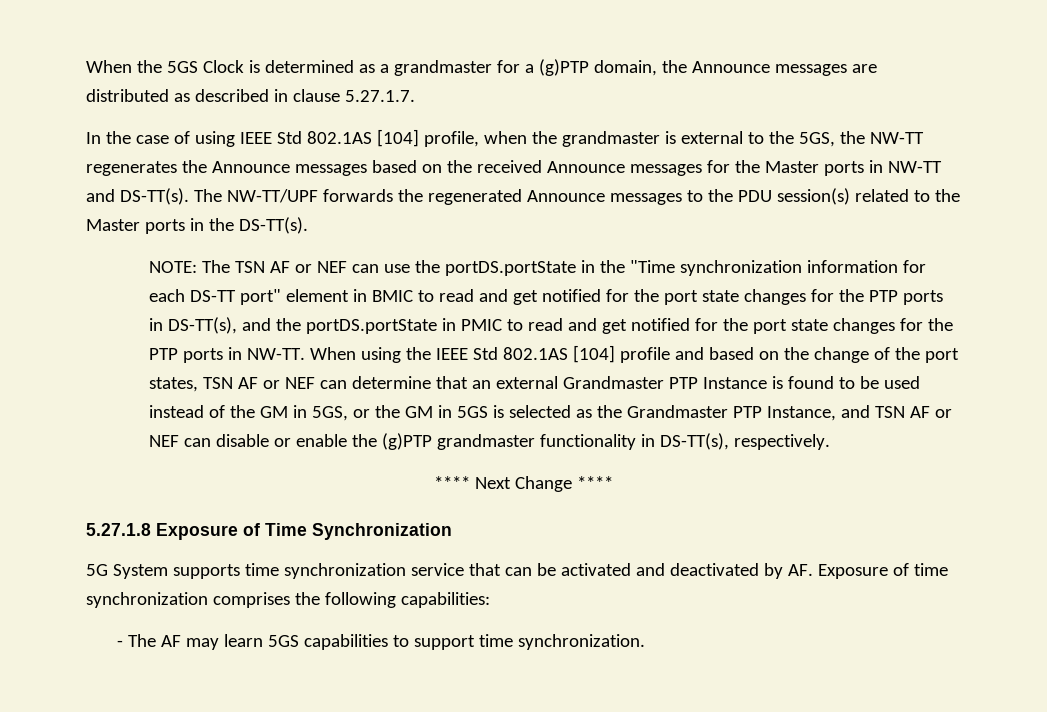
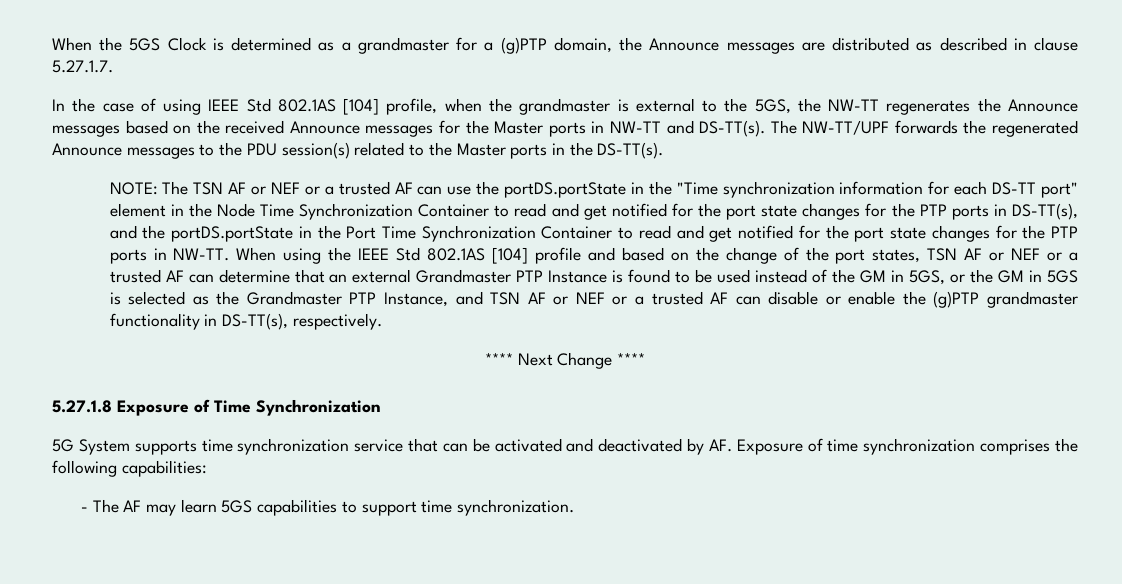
- NOTE: The TSN AF or NEF can use the portDS.portState in the "Time synchronization information for each DS-TT port" element in BMIC to read and get notified for the port state changes for the PTP ports in DS-TT(s), and the portDS.portState in PMIC to read and get notified for the port state changes for the PTP ports in NW-TT.
+ NOTE: The TSN AF or NEF or a trusted AF can use the portDS.portState in the "Time synchronization information for each DS-TT port" element in the Node Time Synchronization Container to read and get notified for the port state changes for the PTP ports in DS-TT(s), and the portDS.portState in the Port Time Synchronization Container to read and get notified for the port state changes for the PTP ports in NW-TT.
- When using the IEEE Std 802.1AS [104] profile and based on the change of the port states, TSN AF or NEF can determine that an external Grandmaster PTP Instance is found to be used instead of the GM in 5GS, or the GM in 5GS is selected as the Grandmaster PTP Instance, and TSN AF or NEF can disable or enable the (g)PTP grandmaster functionality in DS-TT(s), respectively.
+ When using the IEEE Std 802.1AS [104] profile and based on the change of the port states, TSN AF or NEF or a trusted AF can determine that an external Grandmaster PTP Instance is found to be used instead of the GM in 5GS, or the GM in 5GS is selected as the Grandmaster PTP Instance, and TSN AF or NEF or a trusted AF can disable or enable the (g)PTP grandmaster functionality in DS-TT(s), respectively.

